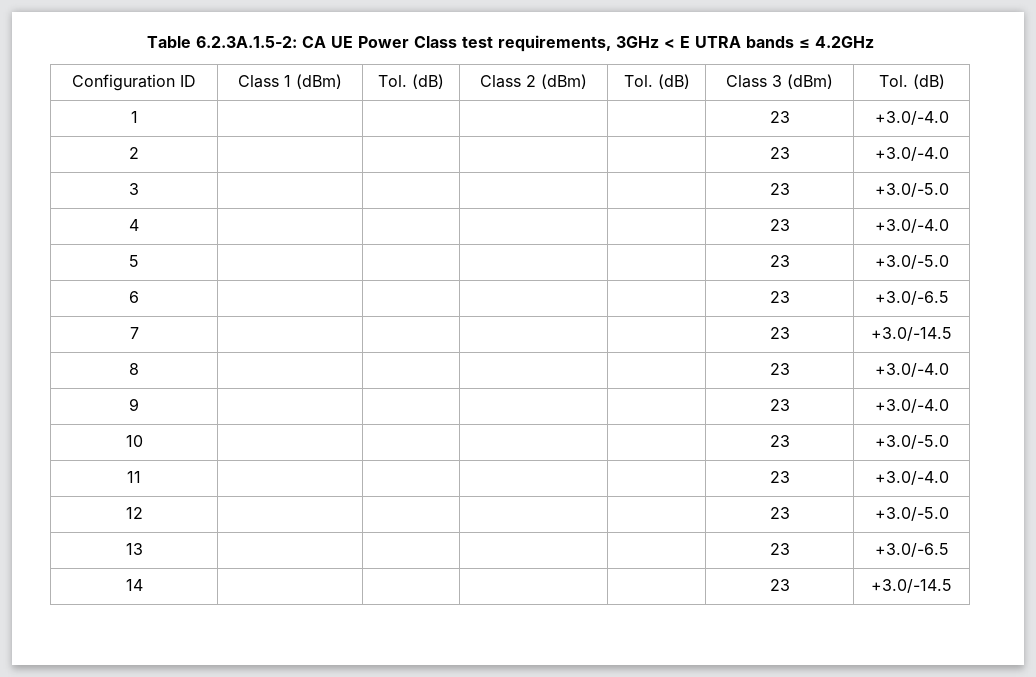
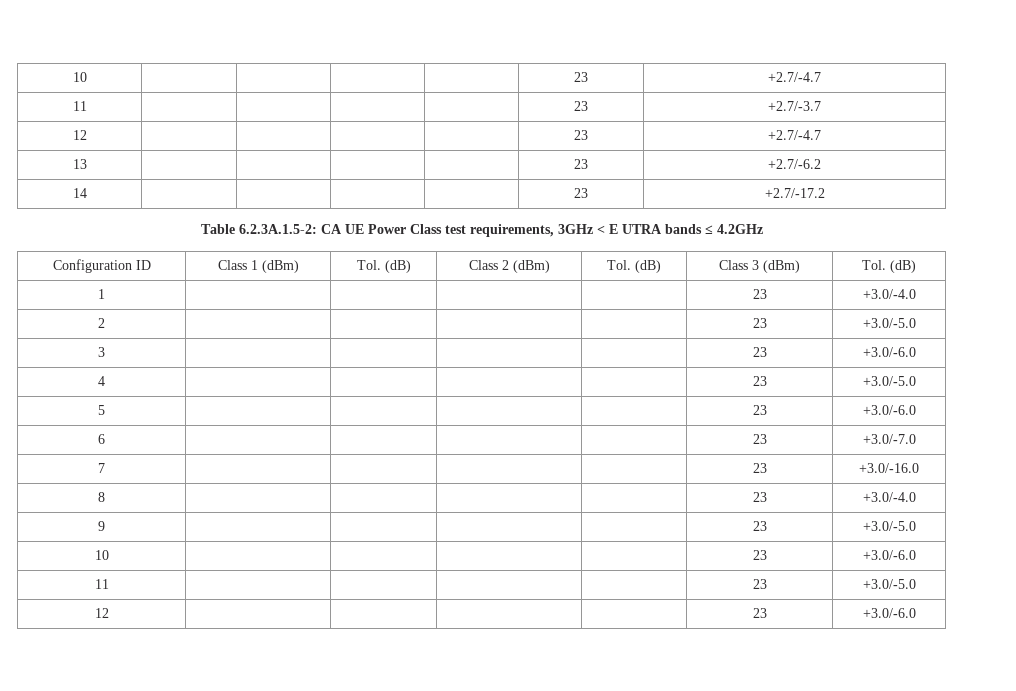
+ 10 | | | | | 23 | +2.7/-4.7
+ 11 | | | | | 23 | +2.7/-3.7
+ 12 | | | | | 23 | +2.7/-4.7
+ 13 | | | | | 23 | +2.7/-6.2
+ 14 | | | | | 23 | +2.7/-17.2
- 2 | | | | | 23 | +3.0/-4.0
+ 2 | | | | | 23 | +3.0/-5.0
- 3 | | | | | 23 | +3.0/-5.0
+ 3 | | | | | 23 | +3.0/-6.0
- 4 | | | | | 23 | +3.0/-4.0
+ 4 | | | | | 23 | +3.0/-5.0
- 5 | | | | | 23 | +3.0/-5.0
+ 5 | | | | | 23 | +3.0/-6.0
- 6 | | | | | 23 | +3.0/-6.5
+ 6 | | | | | 23 | +3.0/-7.0
- 7 | | | | | 23 | +3.0/-14.5
+ 7 | | | | | 23 | +3.0/-16.0
- 9 | | | | | 23 | +3.0/-4.0
- 10 | | | | | 23 | +3.0/-5.0
- 11 | | | | | 23 | +3.0/-4.0
- 12 | | | | | 23 | +3.0/-5.0
- 13 | | | | | 23 | +3.0/-6.5
- 14 | | | | | 23 | +3.0/-14.5
+ 9 | | | | | 23 | +3.0/-5.0
+ 10 | | | | | 23 | +3.0/-6.0
+ 11 | | | | | 23 | +3.0/-5.0
+ 12 | | | | | 23 | +3.0/-6.0

